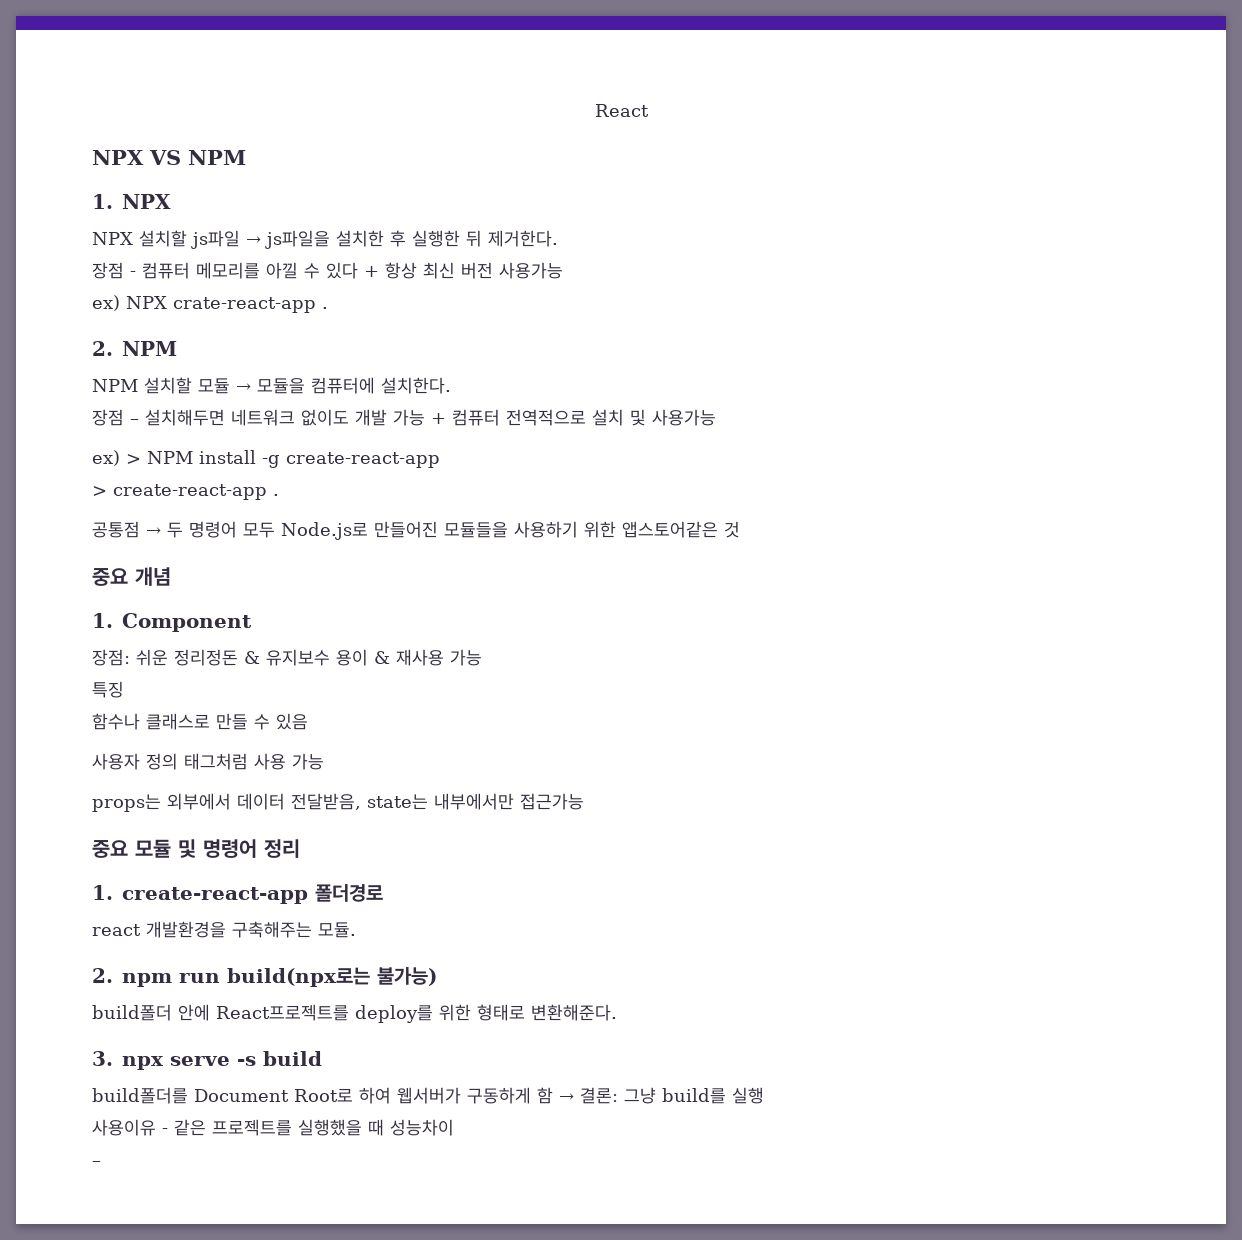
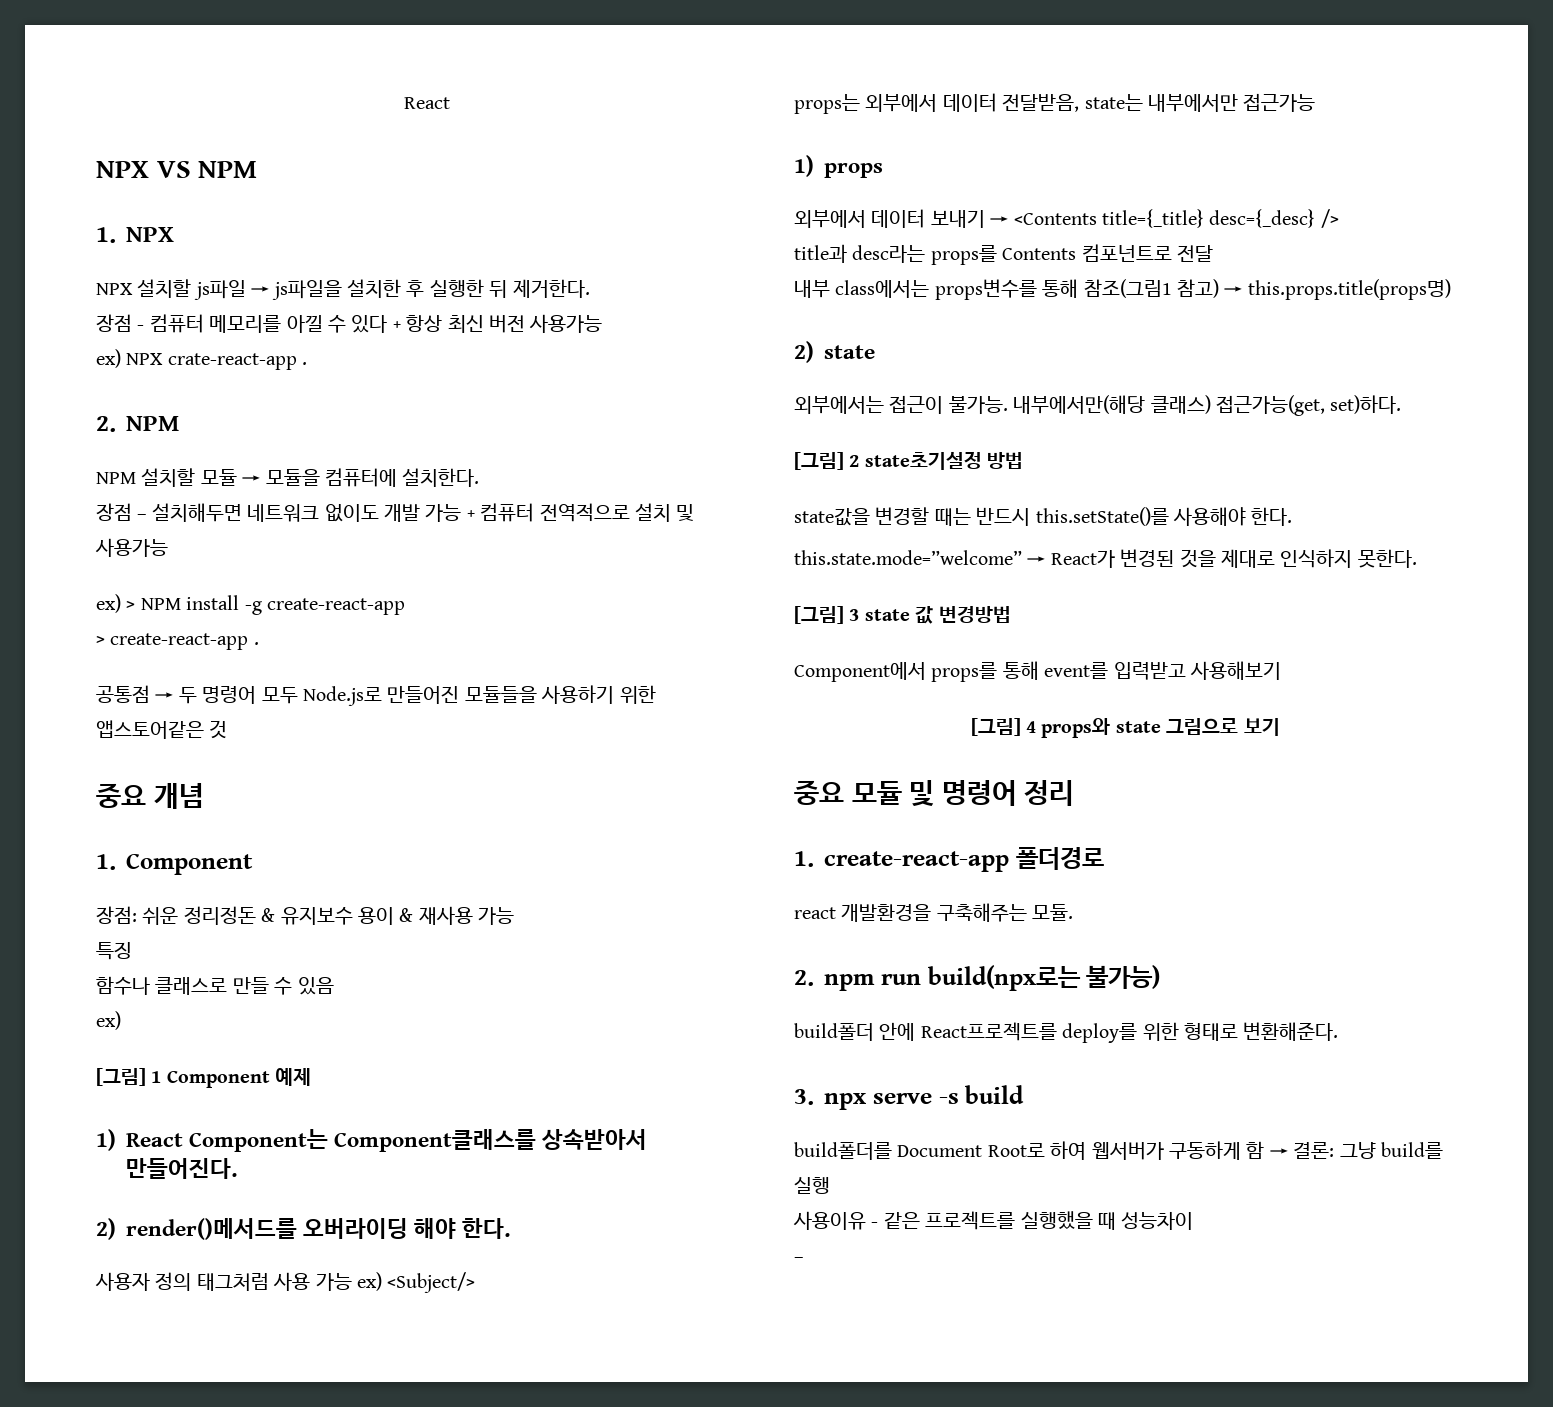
  함수나 클래스로 만들 수 있음
+ ex)
+ [그림] 1 Component 예제
+ 1) React Component는 Component클래스를 상속받아서 만들어진다.
+ 2) render()메서드를 오버라이딩 해야 한다.
- 사용자 정의 태그처럼 사용 가능
+ 사용자 정의 태그처럼 사용 가능 ex) <Subject/>
+ 1) props
+ 외부에서 데이터 보내기 → <Contents title={_title} desc={_desc} />
+ title과 desc라는 props를 Contents 컴포넌트로 전달
+ 내부 class에서는 props변수를 통해 참조(그림1 참고) → this.props.title(props명)
+ 2) state
+ 외부에서는 접근이 불가능. 내부에서만(해당 클래스) 접근가능(get, set)하다.
+ [그림] 2 state초기설정 방법
+ state값을 변경할 때는 반드시 this.setState()를 사용해야 한다.
+ this.state.mode=”welcome” → React가 변경된 것을 제대로 인식하지 못한다.
+ [그림] 3 state 값 변경방법
+ Component에서 props를 통해 event를 입력받고 사용해보기
+ [그림] 4 props와 state 그림으로 보기

